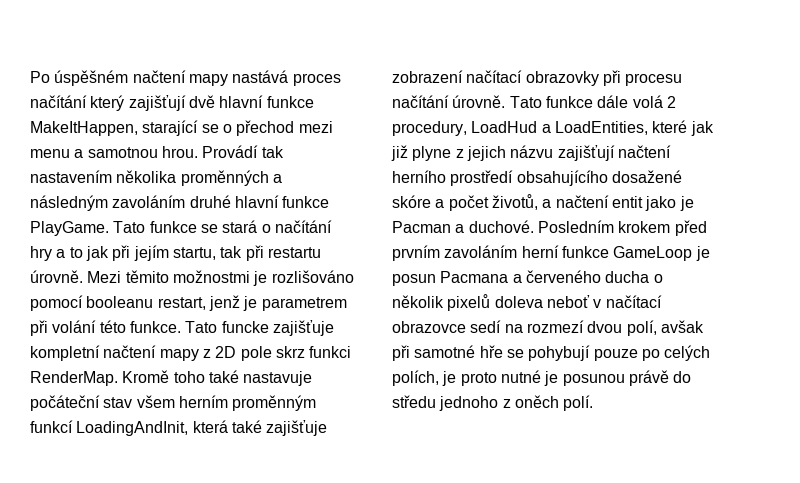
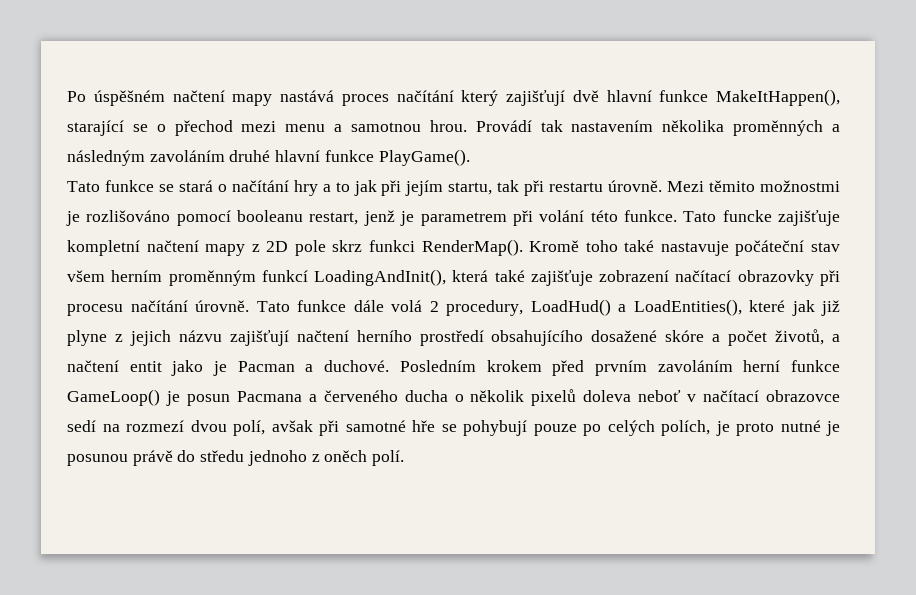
- Po úspěšném načtení mapy nastává proces načítání který zajišťují dvě hlavní funkce MakeItHappen, starající se o přechod mezi menu a samotnou hrou.
+ Po úspěšném načtení mapy nastává proces načítání který zajišťují dvě hlavní funkce MakeItHappen(), starající se o přechod mezi menu a samotnou hrou.
- Provádí tak nastavením několika proměnných a následným zavoláním druhé hlavní funkce PlayGame. Tato funkce se stará o načítání hry a to jak při jejím startu, tak při restartu úrovně.
+ Provádí tak nastavením několika proměnných a následným zavoláním druhé hlavní funkce PlayGame().
+ Tato funkce se stará o načítání hry a to jak při jejím startu, tak při restartu úrovně.
- Tato funcke zajišťuje kompletní načtení mapy z 2D pole skrz funkci RenderMap.
+ Tato funcke zajišťuje kompletní načtení mapy z 2D pole skrz funkci RenderMap().
- Kromě toho také nastavuje počáteční stav všem herním proměnným funkcí LoadingAndInit, která také zajišťuje zobrazení načítací obrazovky při procesu načítání úrovně.
+ Kromě toho také nastavuje počáteční stav všem herním proměnným funkcí LoadingAndInit(), která také zajišťuje zobrazení načítací obrazovky při procesu načítání úrovně.
- Tato funkce dále volá 2 procedury, LoadHud a LoadEntities, které jak již plyne z jejich názvu zajišťují načtení herního prostředí obsahujícího dosažené skóre a počet životů, a načtení entit jako je Pacman a duchové.
+ Tato funkce dále volá 2 procedury, LoadHud() a LoadEntities(), které jak již plyne z jejich názvu zajišťují načtení herního prostředí obsahujícího dosažené skóre a počet životů, a načtení entit jako je Pacman a duchové.
- Posledním krokem před prvním zavoláním herní funkce GameLoop je posun Pacmana a červeného ducha o několik pixelů doleva neboť v načítací obrazovce sedí na rozmezí dvou polí, avšak při samotné hře se pohybují pouze po celých polích, je proto nutné je posunou právě do středu jednoho z oněch polí.
+ Posledním krokem před prvním zavoláním herní funkce GameLoop() je posun Pacmana a červeného ducha o několik pixelů doleva neboť v načítací obrazovce sedí na rozmezí dvou polí, avšak při samotné hře se pohybují pouze po celých polích, je proto nutné je posunou právě do středu jednoho z oněch polí.

